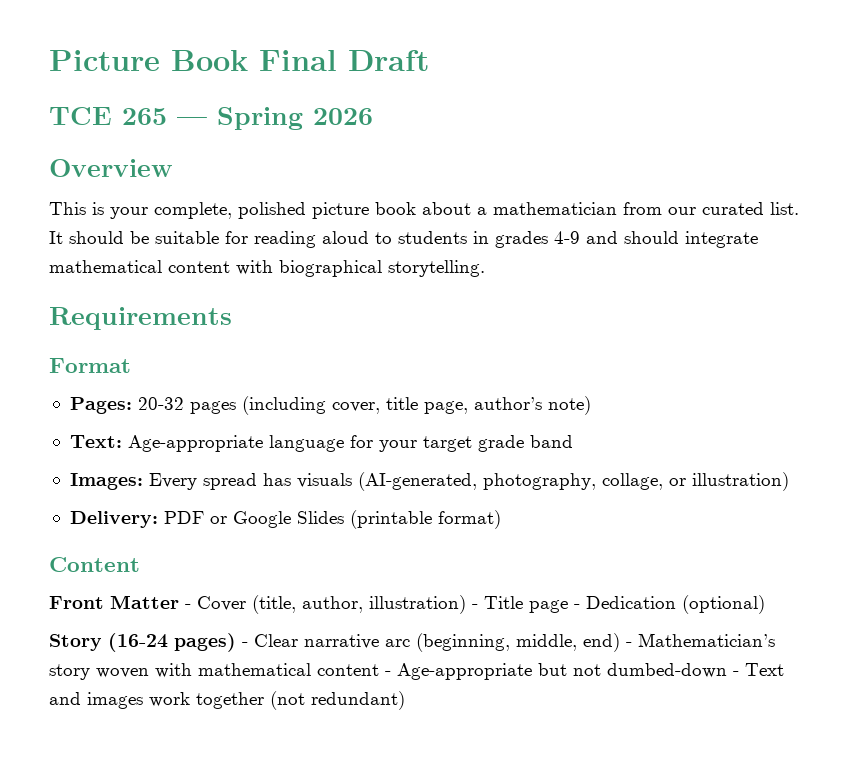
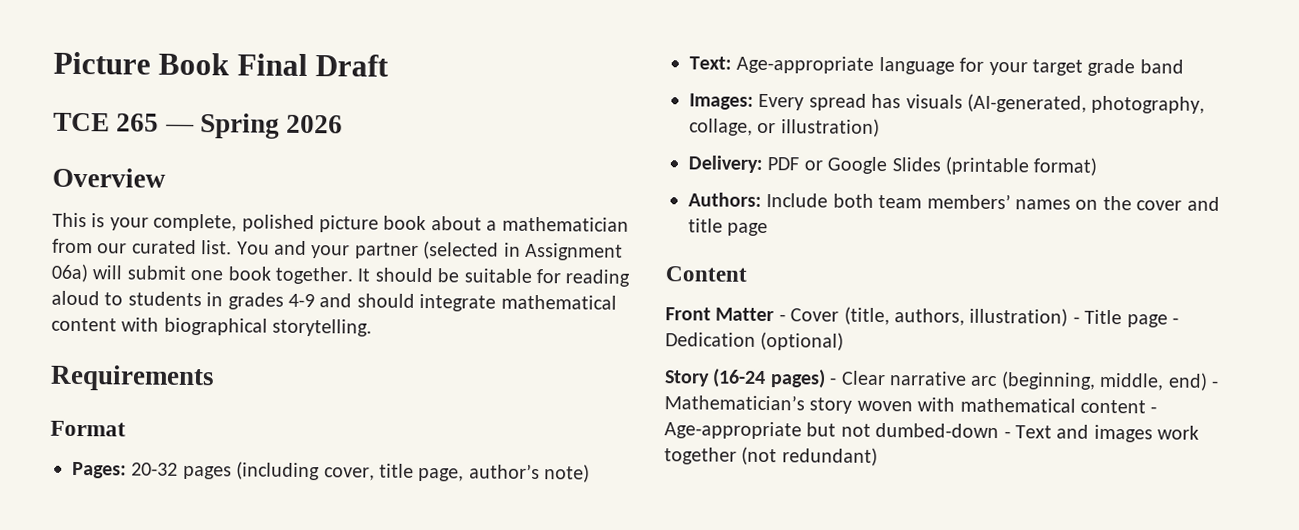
+ You and your partner (selected in Assignment 06a) will submit one book together.
+ Authors: Include both team members’ names on the cover and title page
- Front Matter - Cover (title, author, illustration) - Title page - Dedication (optional)
+ Front Matter - Cover (title, authors, illustration) - Title page - Dedication (optional)

